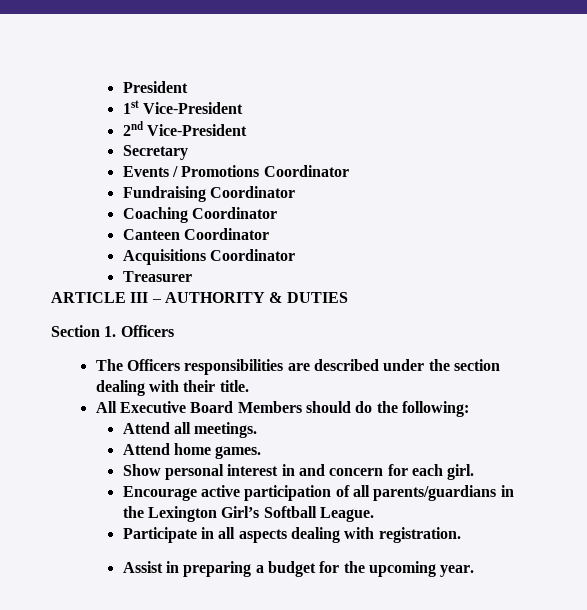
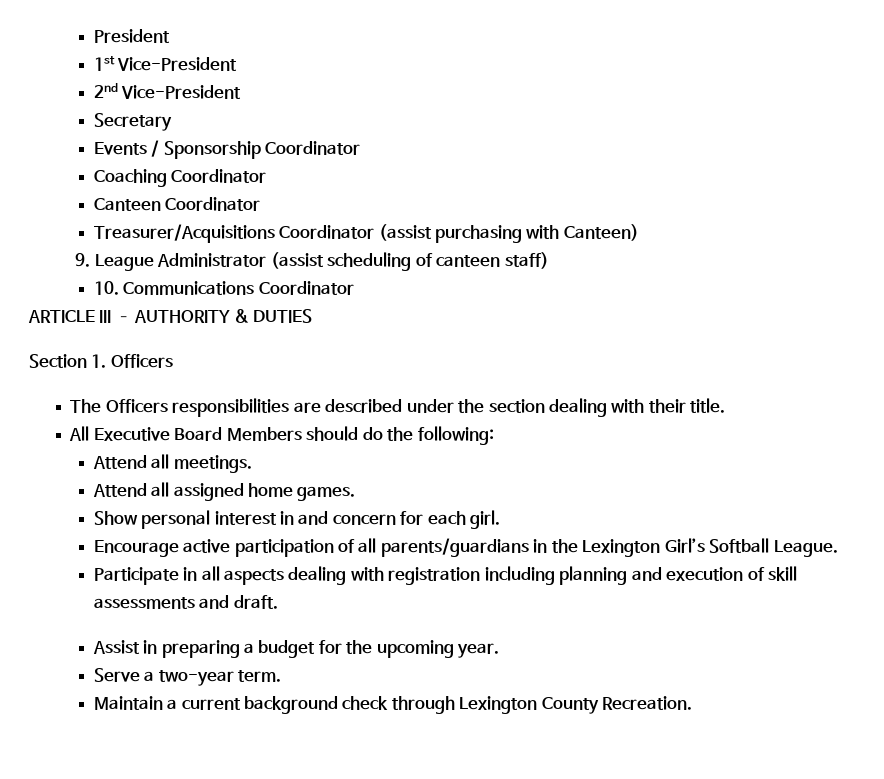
- Events / Promotions Coordinator
- Fundraising Coordinator
+ Events / Sponsorship Coordinator
- Acquisitions Coordinator
- Treasurer
+ Treasurer/Acquisitions Coordinator (assist purchasing with Canteen)
+ 9. League Administrator (assist scheduling of canteen staff)
+ 10. Communications Coordinator
- Attend home games.
+ Attend all assigned home games.
- Participate in all aspects dealing with registration.
+ Participate in all aspects dealing with registration including planning and execution of skill assessments and draft.
+ Serve a two-year term.
+ Maintain a current background check through Lexington County Recreation.

